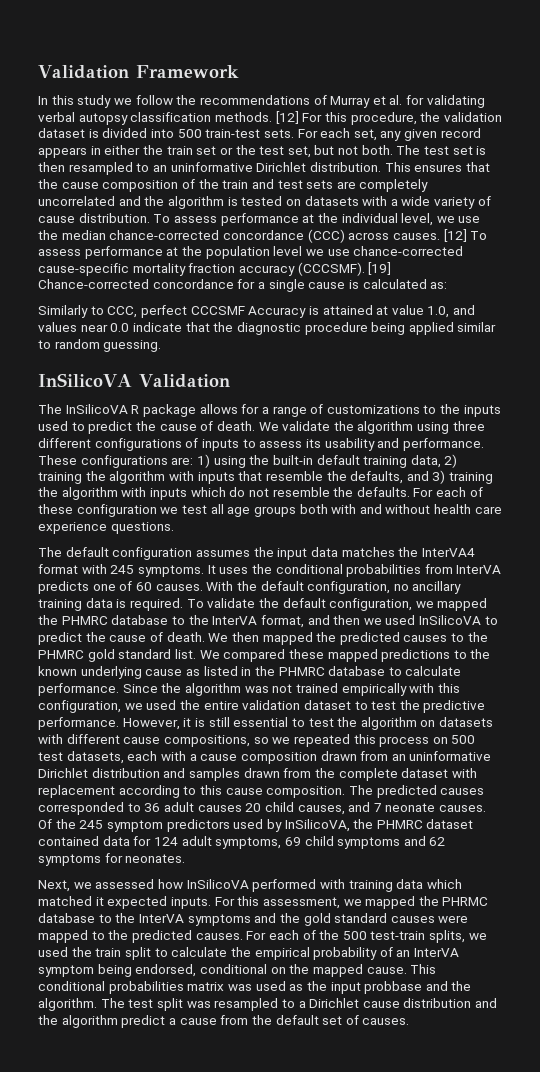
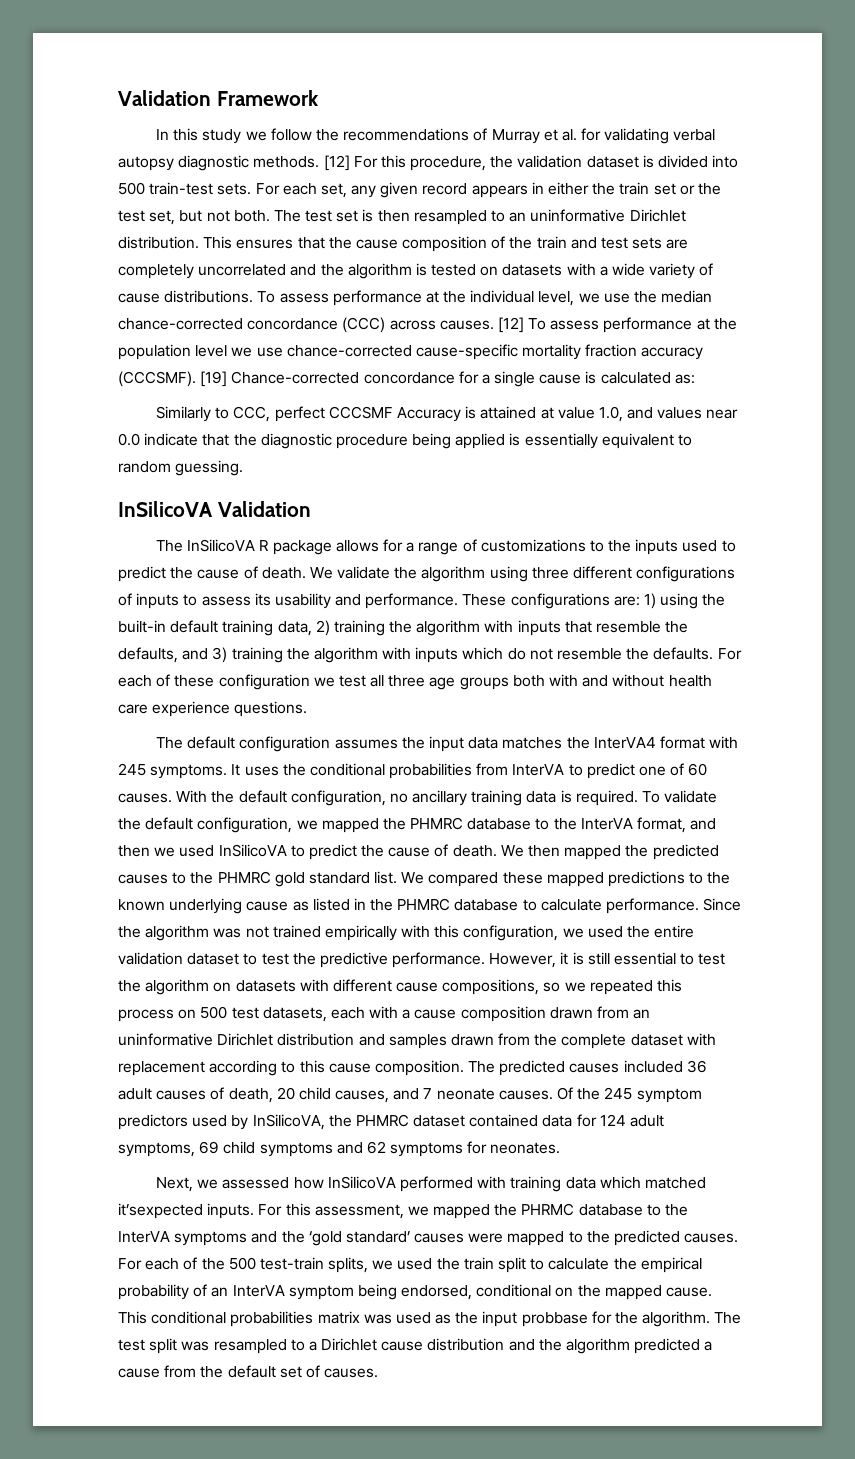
- In this study we follow the recommendations of Murray et al. for validating verbal autopsy classification methods.
+ In this study we follow the recommendations of Murray et al. for validating verbal autopsy diagnostic methods.
- This ensures that the cause composition of the train and test sets are completely uncorrelated and the algorithm is tested on datasets with a wide variety of cause distribution.
+ This ensures that the cause composition of the train and test sets are completely uncorrelated and the algorithm is tested on datasets with a wide variety of cause distributions.
- Similarly to CCC, perfect CCCSMF Accuracy is attained at value 1.0, and values near 0.0 indicate that the diagnostic procedure being applied similar to random guessing.
+ Similarly to CCC, perfect CCCSMF Accuracy is attained at value 1.0, and values near 0.0 indicate that the diagnostic procedure being applied is essentially equivalent to random guessing.
- For each of these configuration we test all age groups both with and without health care experience questions.
+ For each of these configuration we test all three age groups both with and without health care experience questions.
- It uses the conditional probabilities from InterVA predicts one of 60 causes.
+ It uses the conditional probabilities from InterVA to predict one of 60 causes.
- The predicted causes corresponded to 36 adult causes 20 child causes, and 7 neonate causes.
+ The predicted causes included 36 adult causes of death, 20 child causes, and 7 neonate causes.
- Next, we assessed how InSilicoVA performed with training data which matched it expected inputs.
+ Next, we assessed how InSilicoVA performed with training data which matched it’sexpected inputs.
- For this assessment, we mapped the PHRMC database to the InterVA symptoms and the gold standard causes were mapped to the predicted causes.
+ For this assessment, we mapped the PHRMC database to the InterVA symptoms and the ‘gold standard’ causes were mapped to the predicted causes.
- This conditional probabilities matrix was used as the input probbase and the algorithm.
+ This conditional probabilities matrix was used as the input probbase for the algorithm.
- The test split was resampled to a Dirichlet cause distribution and the algorithm predict a cause from the default set of causes.
+ The test split was resampled to a Dirichlet cause distribution and the algorithm predicted a cause from the default set of causes.

